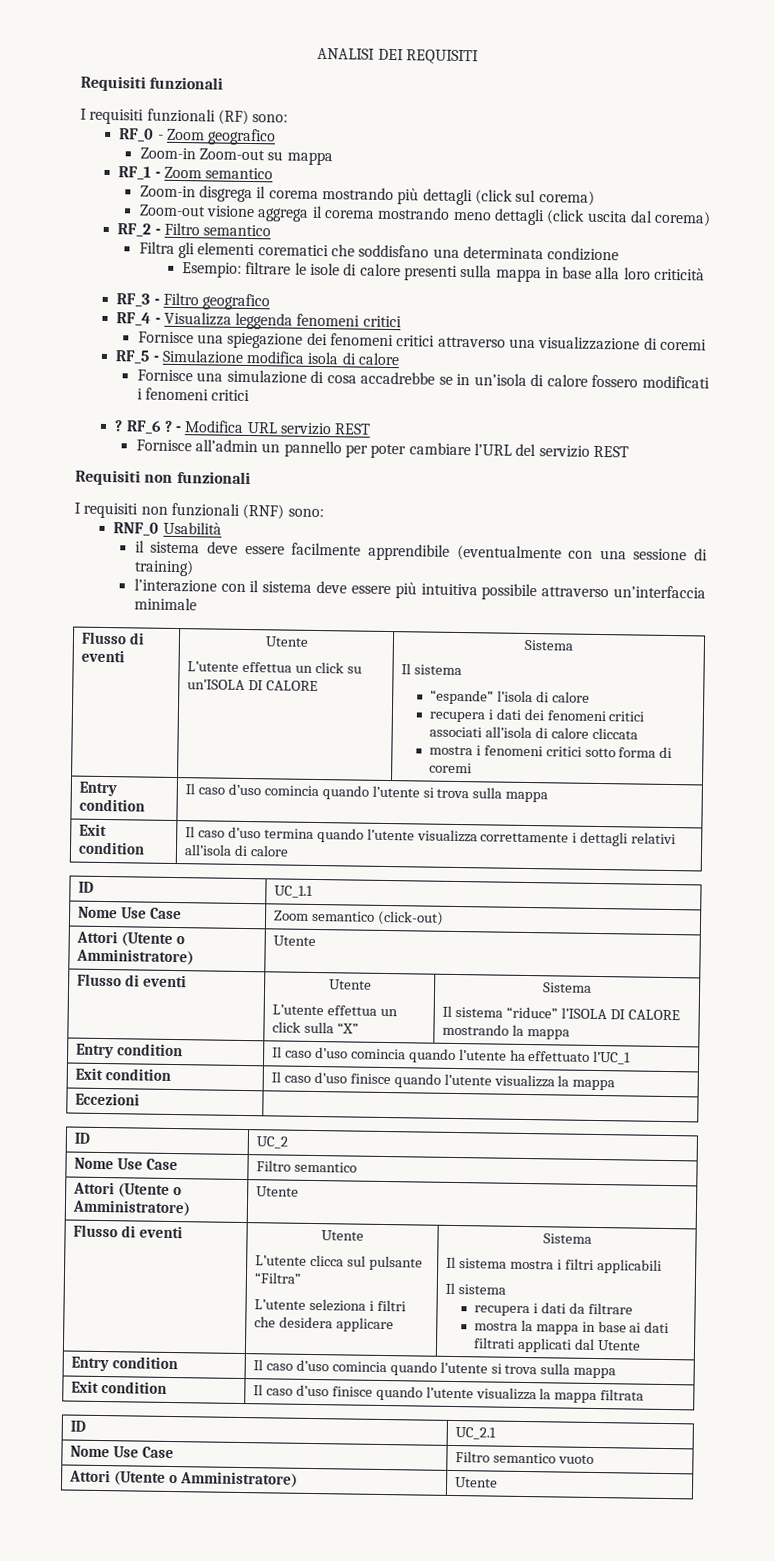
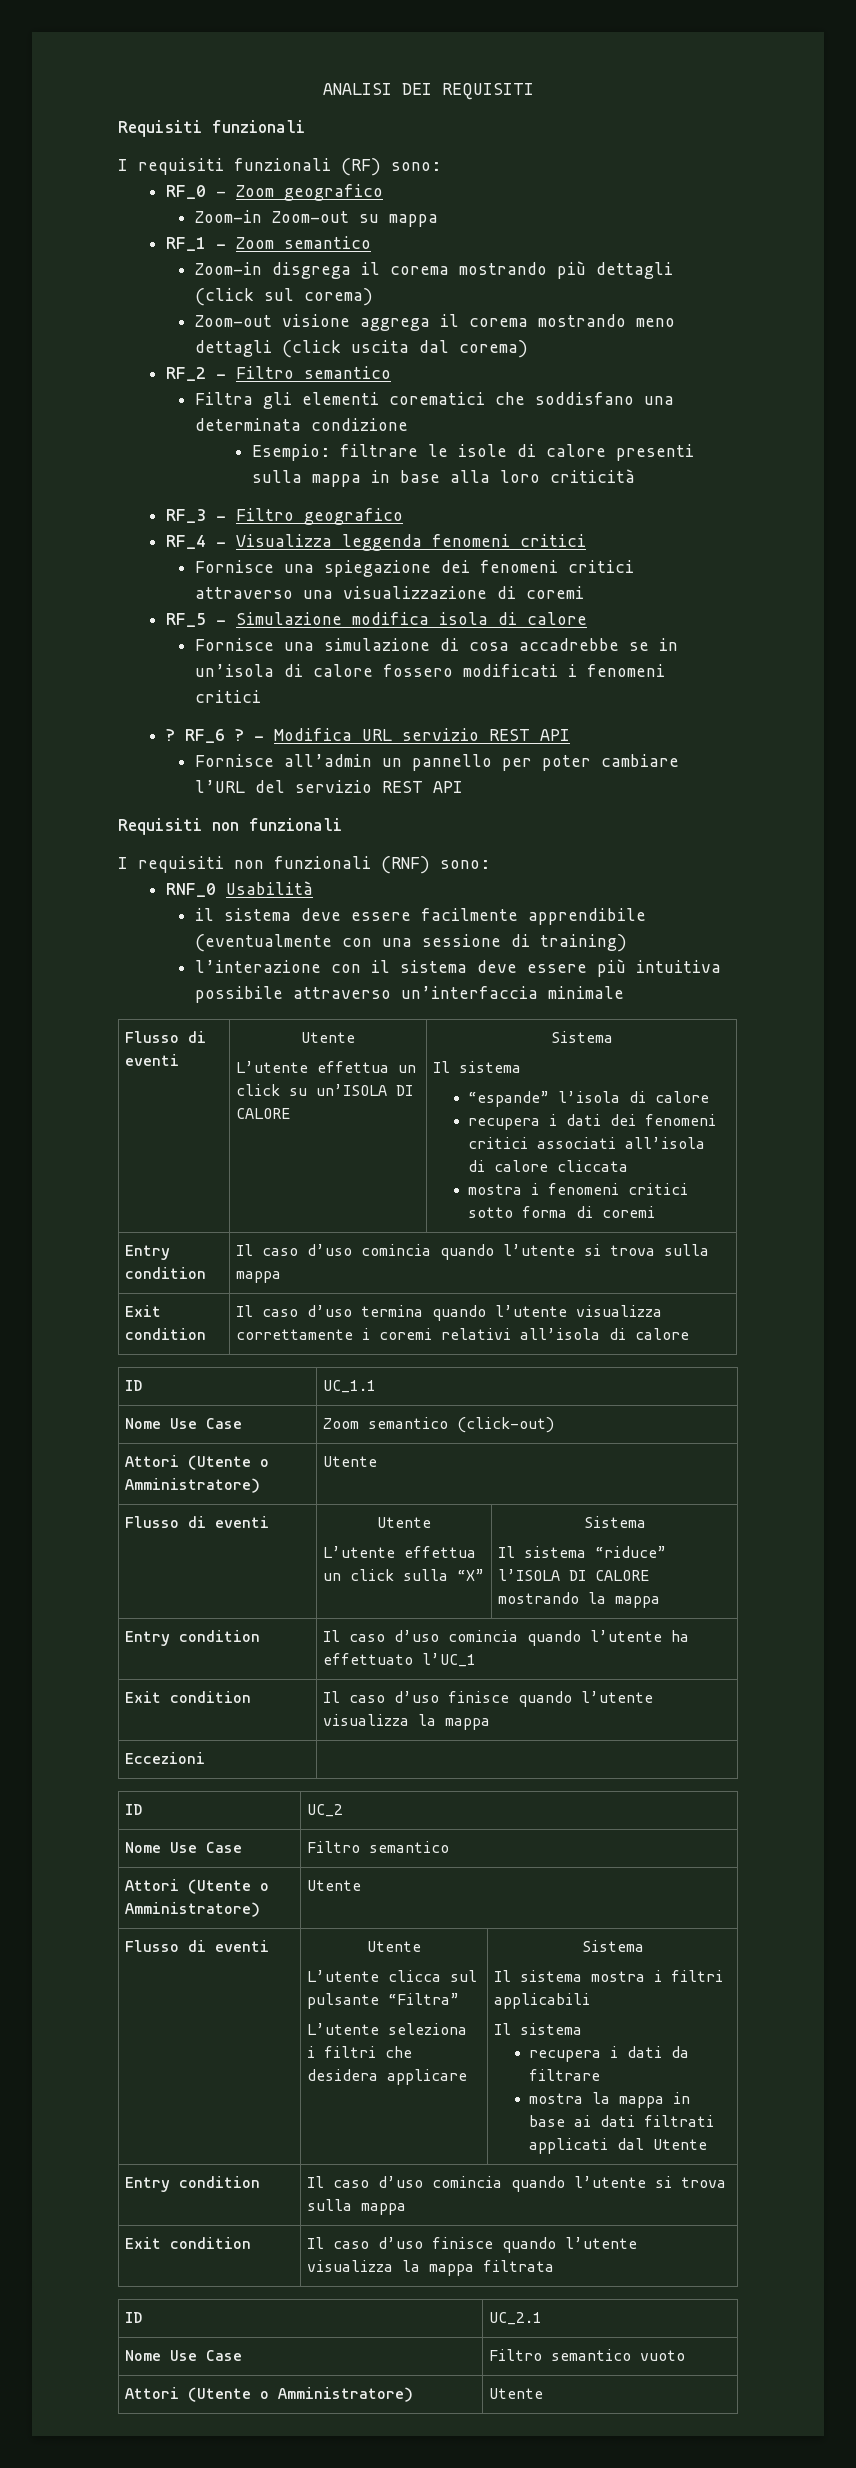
- - Modifica URL servizio REST
+ - Modifica URL servizio REST API
- Fornisce all’admin un pannello per poter cambiare l’URL del servizio REST
+ Fornisce all’admin un pannello per poter cambiare l’URL del servizio REST API
- Exit condition | Il caso d’uso termina quando l’utente visualizza correttamente i dettagli relativi all’isola di calore
+ Exit condition | Il caso d’uso termina quando l’utente visualizza correttamente i coremi relativi all’isola di calore

